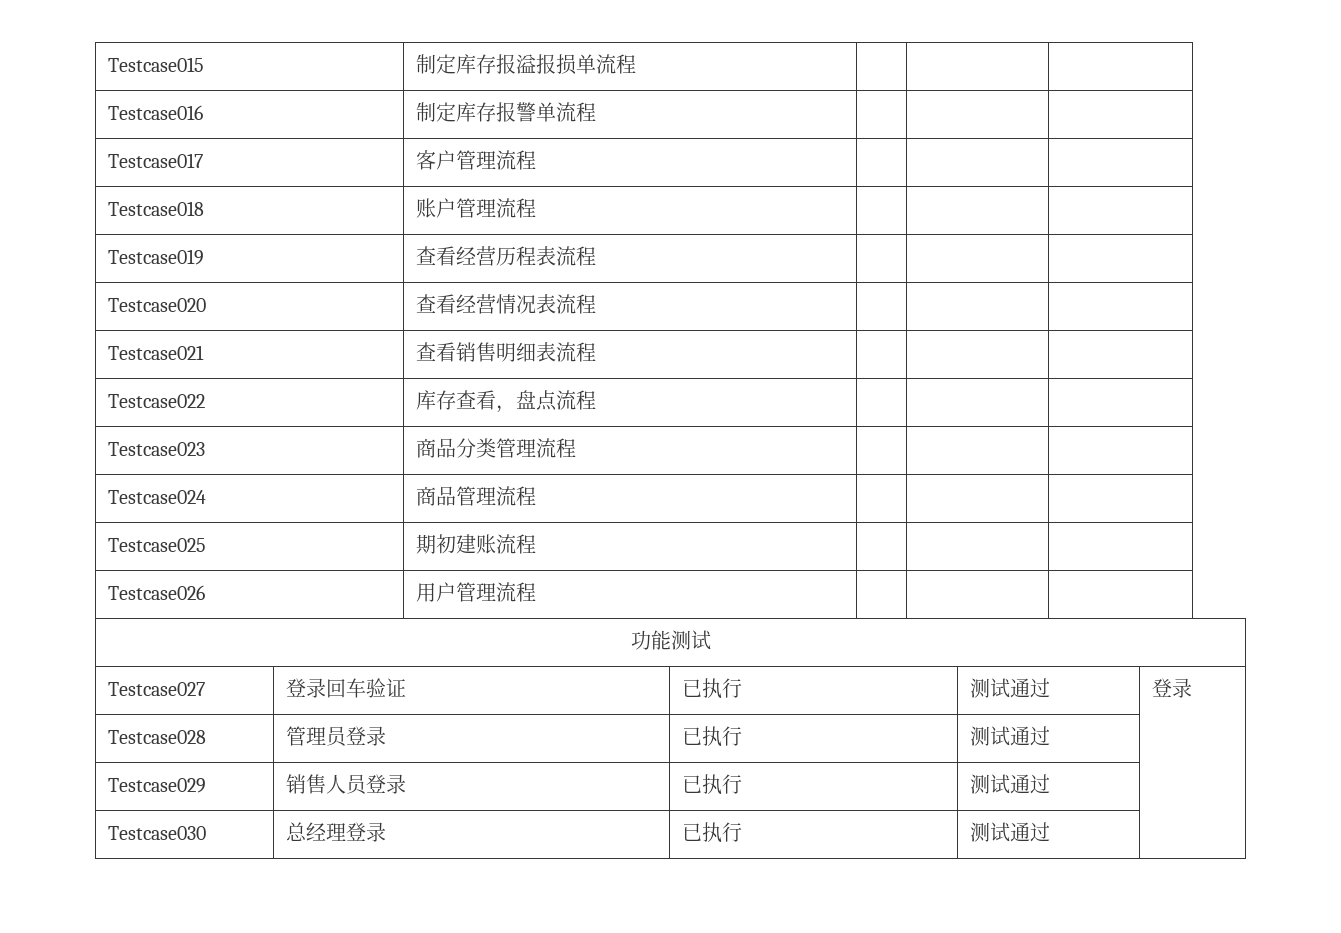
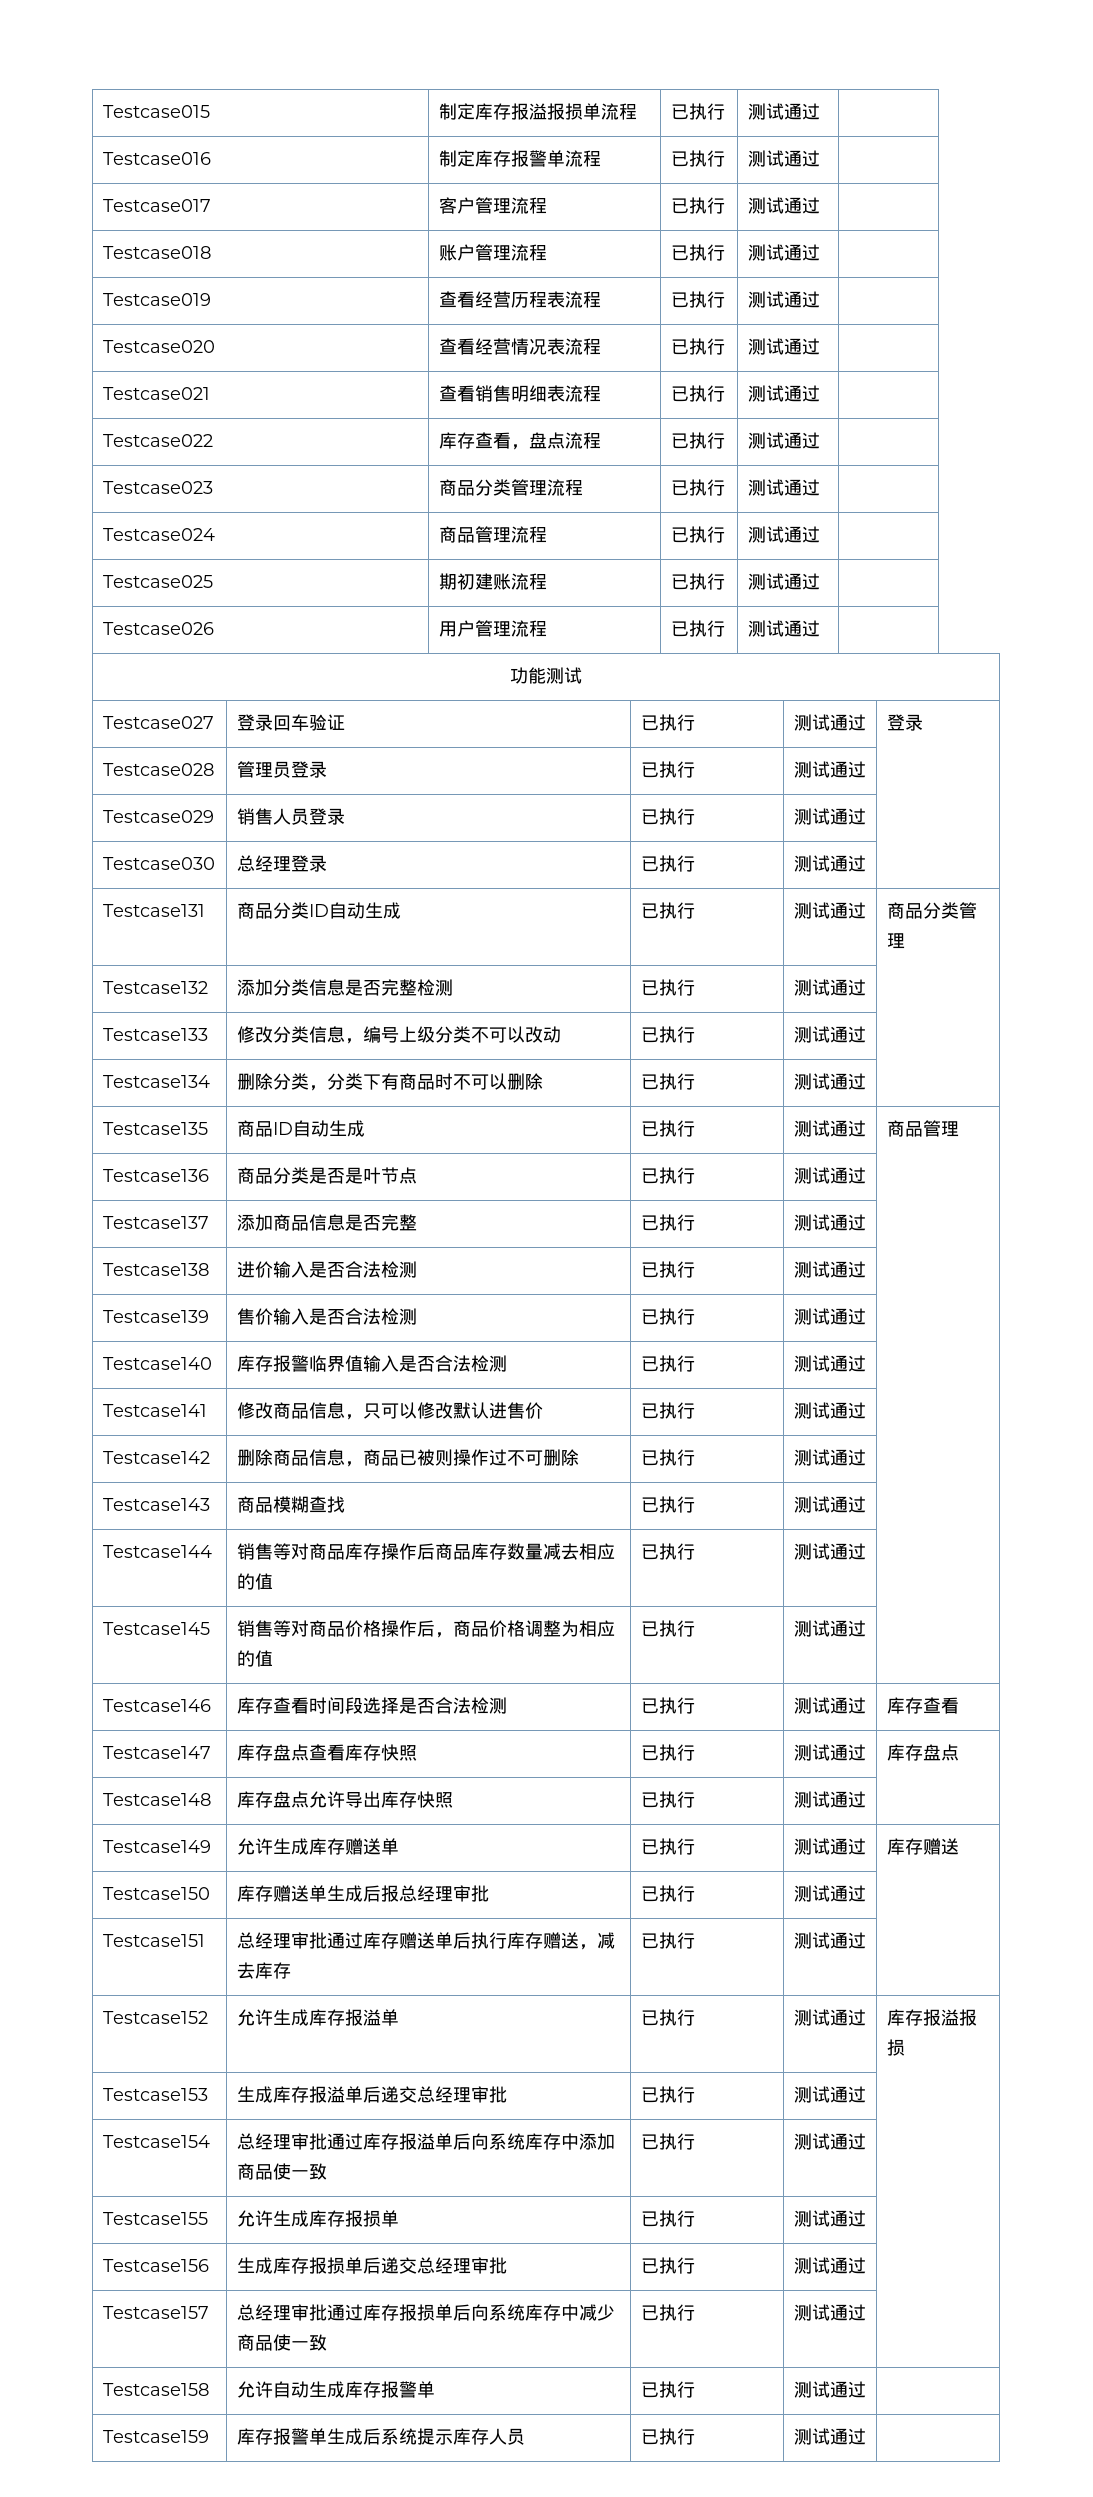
- Testcase015 | 制定库存报溢报损单流程 | | |
+ Testcase015 | 制定库存报溢报损单流程 | 已执行 | 测试通过 |
- Testcase016 | 制定库存报警单流程 | | |
+ Testcase016 | 制定库存报警单流程 | 已执行 | 测试通过 |
- Testcase017 | 客户管理流程 | | |
+ Testcase017 | 客户管理流程 | 已执行 | 测试通过 |
- Testcase018 | 账户管理流程 | | |
+ Testcase018 | 账户管理流程 | 已执行 | 测试通过 |
- Testcase019 | 查看经营历程表流程 | | |
+ Testcase019 | 查看经营历程表流程 | 已执行 | 测试通过 |
- Testcase020 | 查看经营情况表流程 | | |
+ Testcase020 | 查看经营情况表流程 | 已执行 | 测试通过 |
- Testcase021 | 查看销售明细表流程 | | |
+ Testcase021 | 查看销售明细表流程 | 已执行 | 测试通过 |
- Testcase022 | 库存查看，盘点流程 | | |
+ Testcase022 | 库存查看，盘点流程 | 已执行 | 测试通过 |
- Testcase023 | 商品分类管理流程 | | |
+ Testcase023 | 商品分类管理流程 | 已执行 | 测试通过 |
- Testcase024 | 商品管理流程 | | |
+ Testcase024 | 商品管理流程 | 已执行 | 测试通过 |
- Testcase025 | 期初建账流程 | | |
+ Testcase025 | 期初建账流程 | 已执行 | 测试通过 |
- Testcase026 | 用户管理流程 | | |
+ Testcase026 | 用户管理流程 | 已执行 | 测试通过 |
+ Testcase131 | 商品分类ID自动生成 | 已执行 | 测试通过 | 商品分类管理
+ Testcase132 | 添加分类信息是否完整检测 | 已执行 | 测试通过 |
+ Testcase133 | 修改分类信息，编号上级分类不可以改动 | 已执行 | 测试通过 |
+ Testcase134 | 删除分类，分类下有商品时不可以删除 | 已执行 | 测试通过 |
+ Testcase135 | 商品ID自动生成 | 已执行 | 测试通过 | 商品管理
+ Testcase136 | 商品分类是否是叶节点 | 已执行 | 测试通过 |
+ Testcase137 | 添加商品信息是否完整 | 已执行 | 测试通过 |
+ Testcase138 | 进价输入是否合法检测 | 已执行 | 测试通过 |
+ Testcase139 | 售价输入是否合法检测 | 已执行 | 测试通过 |
+ Testcase140 | 库存报警临界值输入是否合法检测 | 已执行 | 测试通过 |
+ Testcase141 | 修改商品信息，只可以修改默认进售价 | 已执行 | 测试通过 |
+ Testcase142 | 删除商品信息，商品已被则操作过不可删除 | 已执行 | 测试通过 |
+ Testcase143 | 商品模糊查找 | 已执行 | 测试通过 |
+ Testcase144 | 销售等对商品库存操作后商品库存数量减去相应的值 | 已执行 | 测试通过 |
+ Testcase145 | 销售等对商品价格操作后，商品价格调整为相应的值 | 已执行 | 测试通过 |
+ Testcase146 | 库存查看时间段选择是否合法检测 | 已执行 | 测试通过 | 库存查看
+ Testcase147 | 库存盘点查看库存快照 | 已执行 | 测试通过 | 库存盘点
+ Testcase148 | 库存盘点允许导出库存快照 | 已执行 | 测试通过 |
+ Testcase149 | 允许生成库存赠送单 | 已执行 | 测试通过 | 库存赠送
+ Testcase150 | 库存赠送单生成后报总经理审批 | 已执行 | 测试通过 |
+ Testcase151 | 总经理审批通过库存赠送单后执行库存赠送，减去库存 | 已执行 | 测试通过 |
+ Testcase152 | 允许生成库存报溢单 | 已执行 | 测试通过 | 库存报溢报损
+ Testcase153 | 生成库存报溢单后递交总经理审批 | 已执行 | 测试通过 |
+ Testcase154 | 总经理审批通过库存报溢单后向系统库存中添加商品使一致 | 已执行 | 测试通过 |
+ Testcase155 | 允许生成库存报损单 | 已执行 | 测试通过 |
+ Testcase156 | 生成库存报损单后递交总经理审批 | 已执行 | 测试通过 |
+ Testcase157 | 总经理审批通过库存报损单后向系统库存中减少商品使一致 | 已执行 | 测试通过 |
+ Testcase158 | 允许自动生成库存报警单 | 已执行 | 测试通过 |
+ Testcase159 | 库存报警单生成后系统提示库存人员 | 已执行 | 测试通过 |

